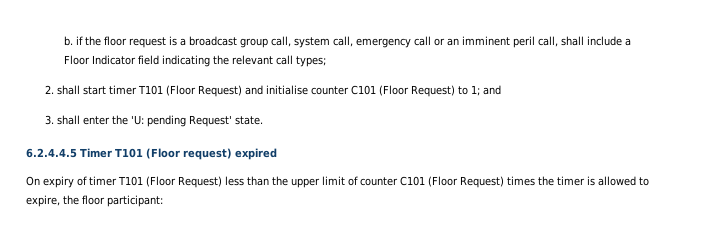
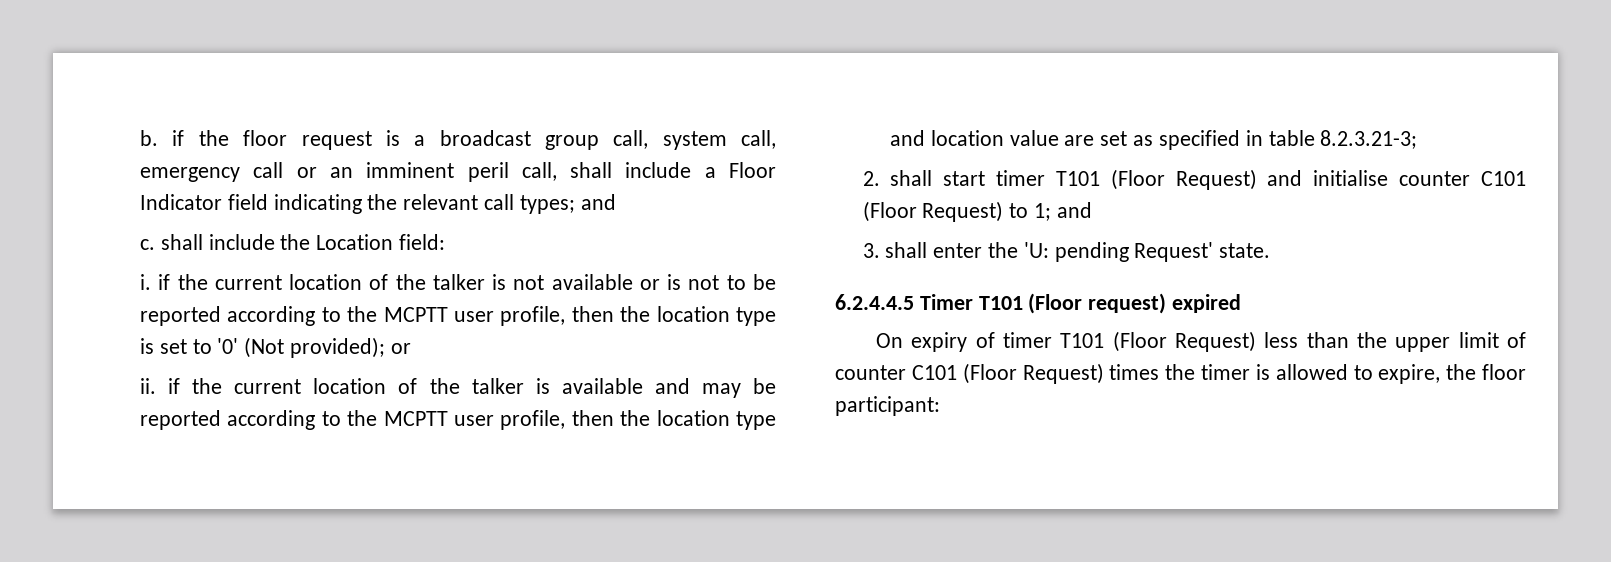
- b. if the floor request is a broadcast group call, system call, emergency call or an imminent peril call, shall include a Floor Indicator field indicating the relevant call types;
+ b. if the floor request is a broadcast group call, system call, emergency call or an imminent peril call, shall include a Floor Indicator field indicating the relevant call types; and
+ c. shall include the Location field:
+ i. if the current location of the talker is not available or is not to be reported according to the MCPTT user profile, then the location type is set to '0' (Not provided); or
+ ii. if the current location of the talker is available and may be reported according to the MCPTT user profile, then the location type and location value are set as specified in table 8.2.3.21-3;

